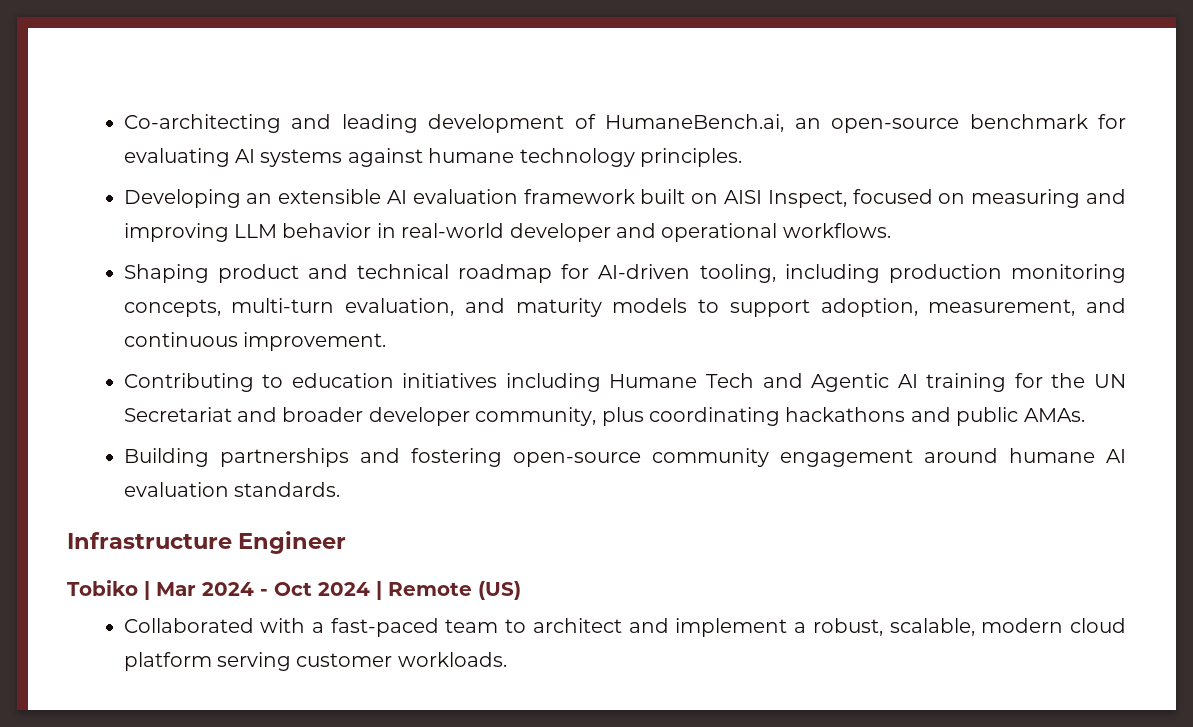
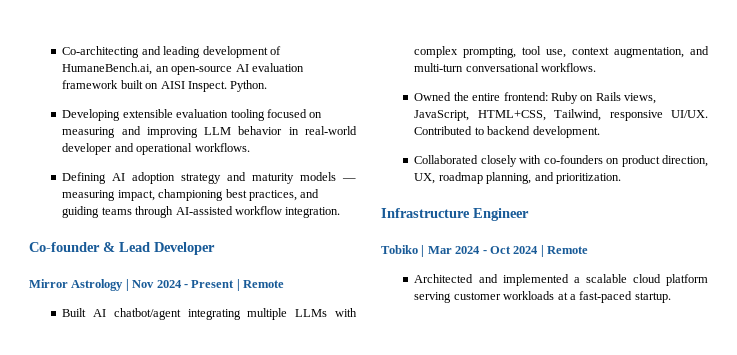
- Co-architecting and leading development of HumaneBench.ai, an open-source benchmark for evaluating AI systems against humane technology principles.
- Developing an extensible AI evaluation framework built on AISI Inspect, focused on measuring and improving LLM behavior in real-world developer and operational workflows.
+ Co-architecting and leading development of HumaneBench.ai, an open-source AI evaluation framework built on AISI Inspect. Python.
+ Developing extensible evaluation tooling focused on measuring and improving LLM behavior in real-world developer and operational workflows.
- Shaping product and technical roadmap for AI-driven tooling, including production monitoring concepts, multi-turn evaluation, and maturity models to support adoption, measurement, and continuous improvement.
- Contributing to education initiatives including Humane Tech and Agentic AI training for the UN Secretariat and broader developer community, plus coordinating hackathons and public AMAs.
- Building partnerships and fostering open-source community engagement around humane AI evaluation standards.
+ Defining AI adoption strategy and maturity models — measuring impact, championing best practices, and guiding teams through AI-assisted workflow integration.
+ Co-founder & Lead Developer
+ Mirror Astrology | Nov 2024 - Present | Remote
+ Built AI chatbot/agent integrating multiple LLMs with complex prompting, tool use, context augmentation, and multi-turn conversational workflows.
+ Owned the entire frontend: Ruby on Rails views, JavaScript, HTML+CSS, Tailwind, responsive UI/UX. Contributed to backend development.
+ Collaborated closely with co-founders on product direction, UX, roadmap planning, and prioritization.
- Tobiko | Mar 2024 - Oct 2024 | Remote (US)
- Collaborated with a fast-paced team to architect and implement a robust, scalable, modern cloud platform serving customer workloads.
+ Tobiko | Mar 2024 - Oct 2024 | Remote
+ Architected and implemented a scalable cloud platform serving customer workloads at a fast-paced startup.

